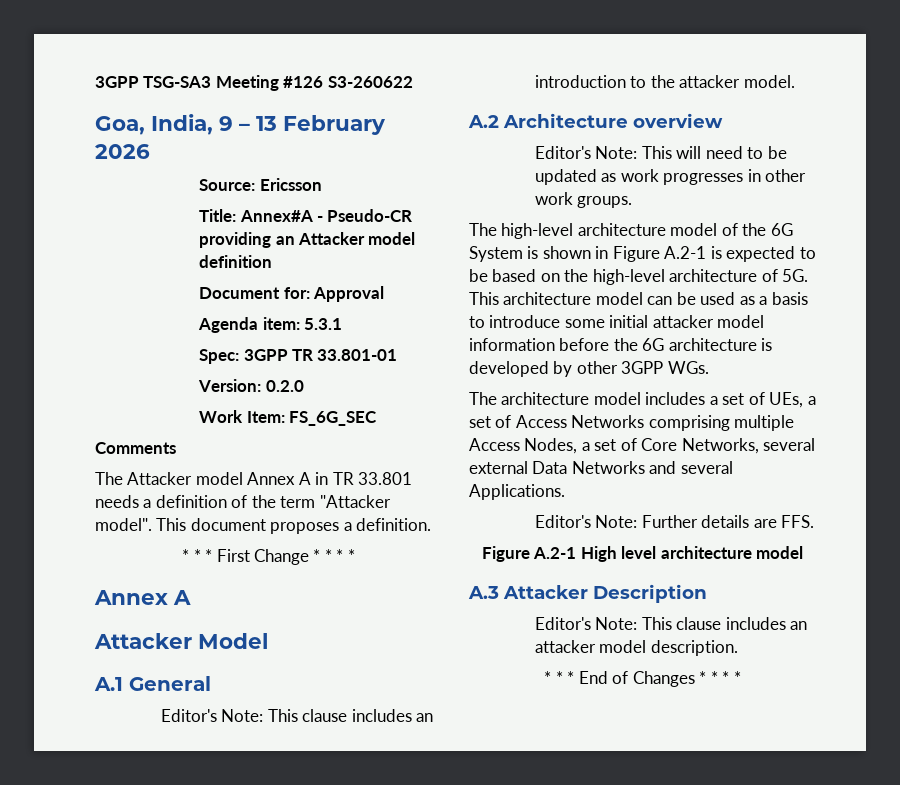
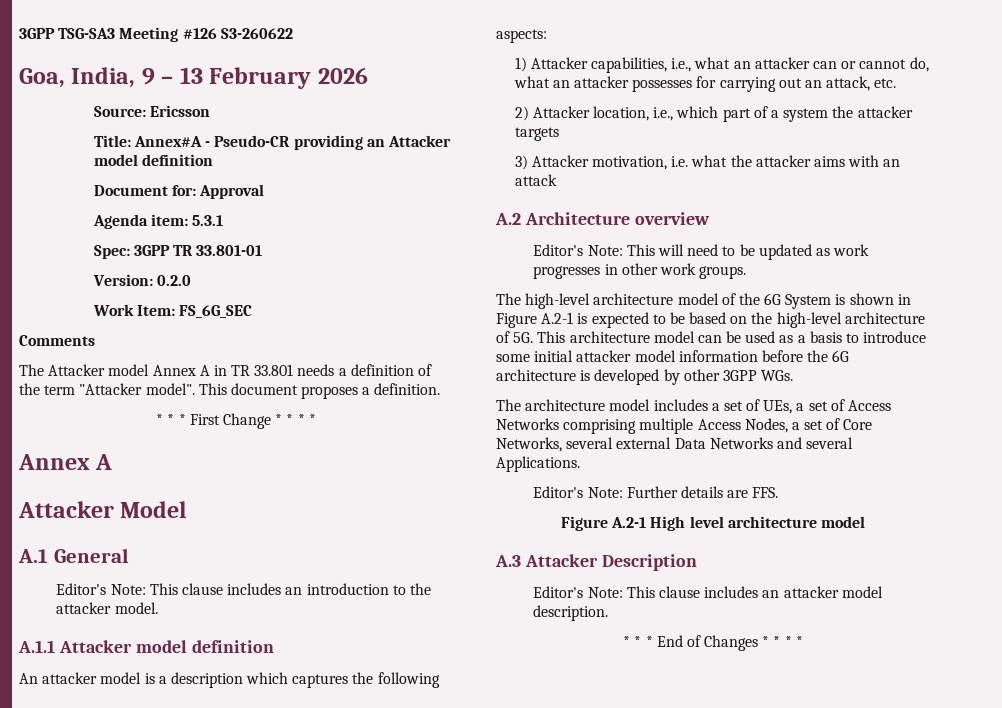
+ A.1.1 Attacker model definition
+ An attacker model is a description which captures the following aspects:
+ 1) Attacker capabilities, i.e., what an attacker can or cannot do, what an attacker possesses for carrying out an attack, etc.
+ 2) Attacker location, i.e., which part of a system the attacker targets
+ 3) Attacker motivation, i.e. what the attacker aims with an attack

